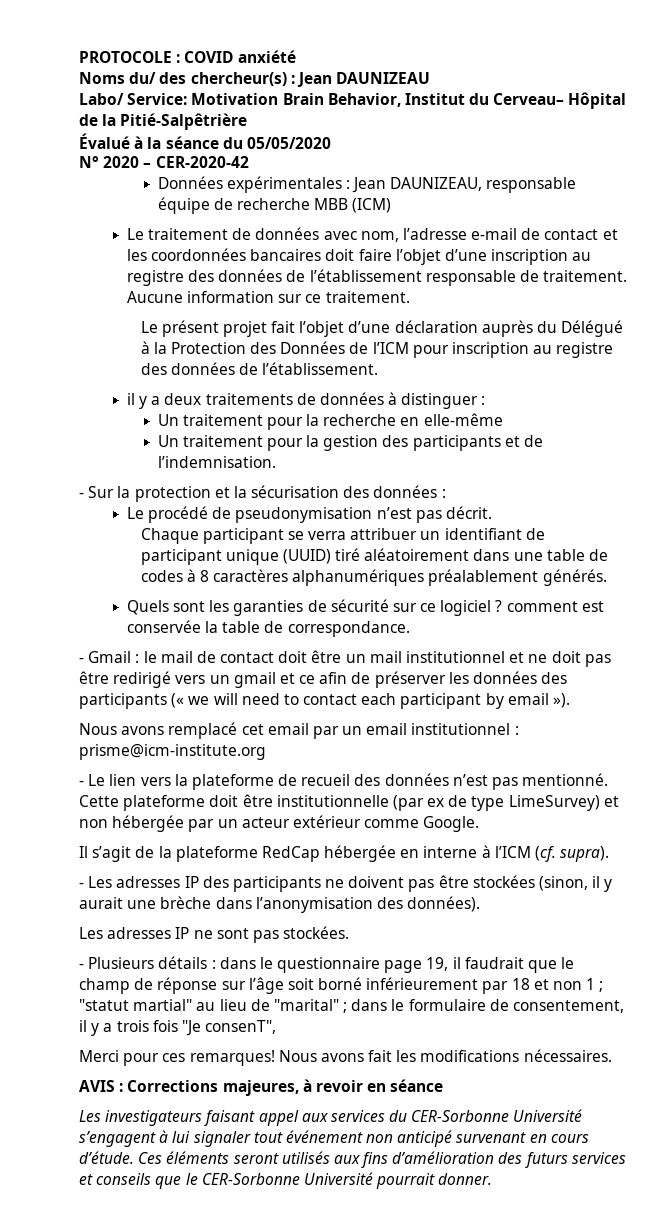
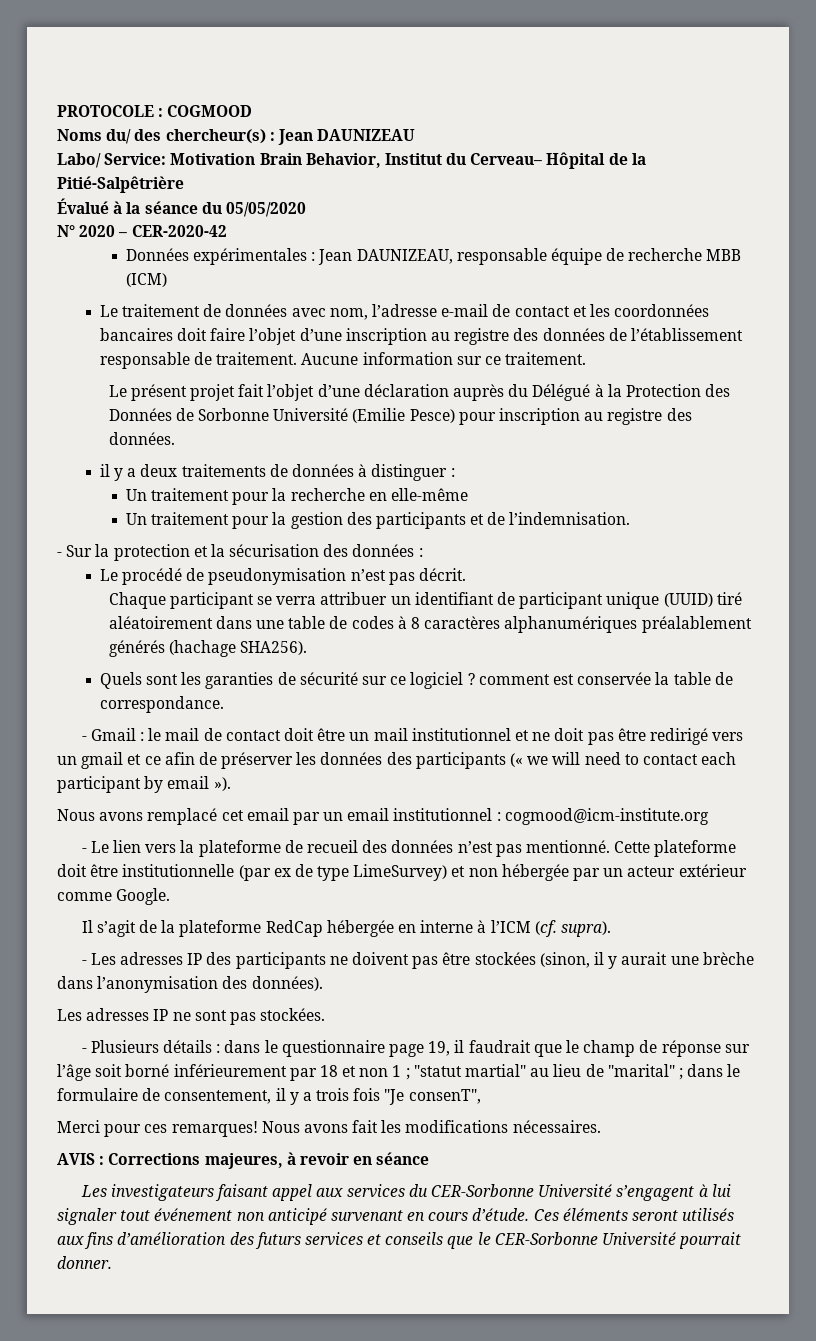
- PROTOCOLE : COVID anxiété
+ PROTOCOLE : COGMOOD
- Le présent projet fait l’objet d’une déclaration auprès du Délégué à la Protection des Données de l’ICM pour inscription au registre des données de l’établissement.
+ Le présent projet fait l’objet d’une déclaration auprès du Délégué à la Protection des Données de Sorbonne Université (Emilie Pesce) pour inscription au registre des données.
- Chaque participant se verra attribuer un identifiant de participant unique (UUID) tiré aléatoirement dans une table de codes à 8 caractères alphanumériques préalablement générés.
+ Chaque participant se verra attribuer un identifiant de participant unique (UUID) tiré aléatoirement dans une table de codes à 8 caractères alphanumériques préalablement générés (hachage SHA256).
- Nous avons remplacé cet email par un email institutionnel : prisme@icm-institute.org
+ Nous avons remplacé cet email par un email institutionnel : cogmood@icm-institute.org

